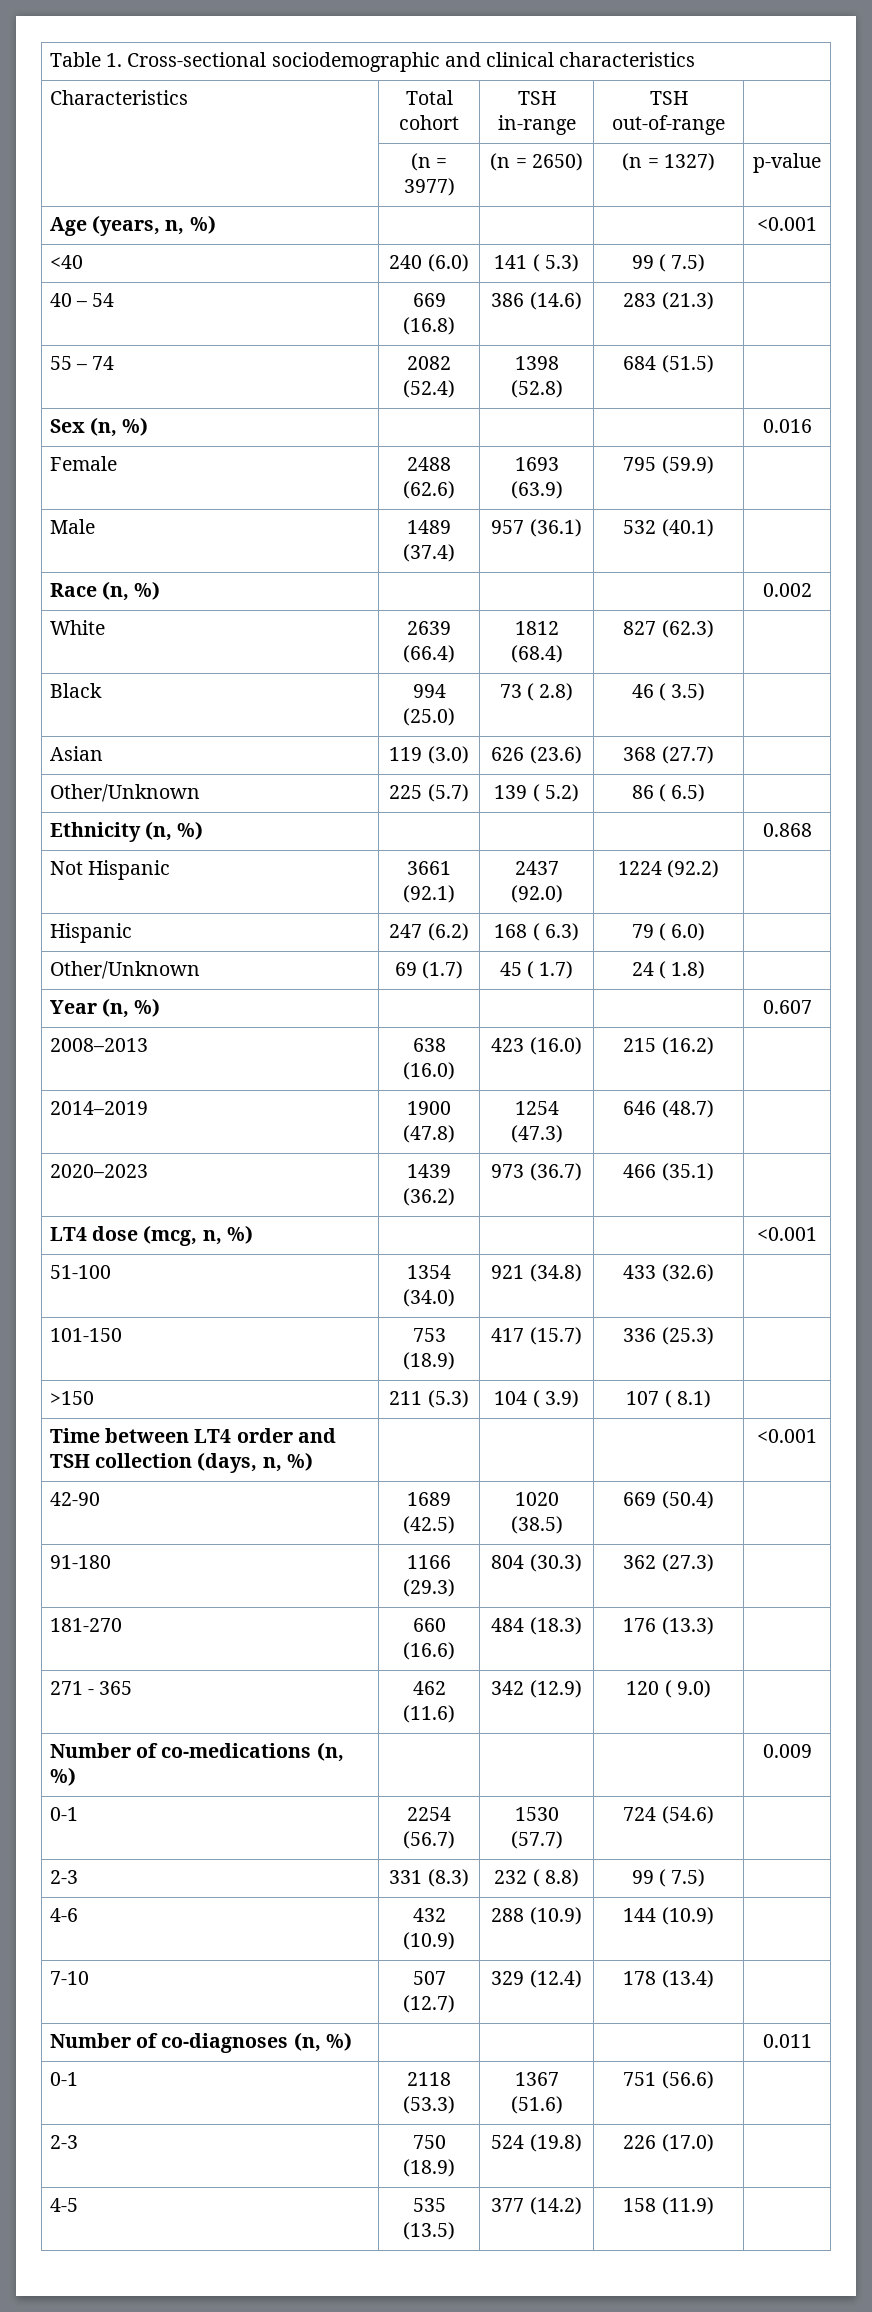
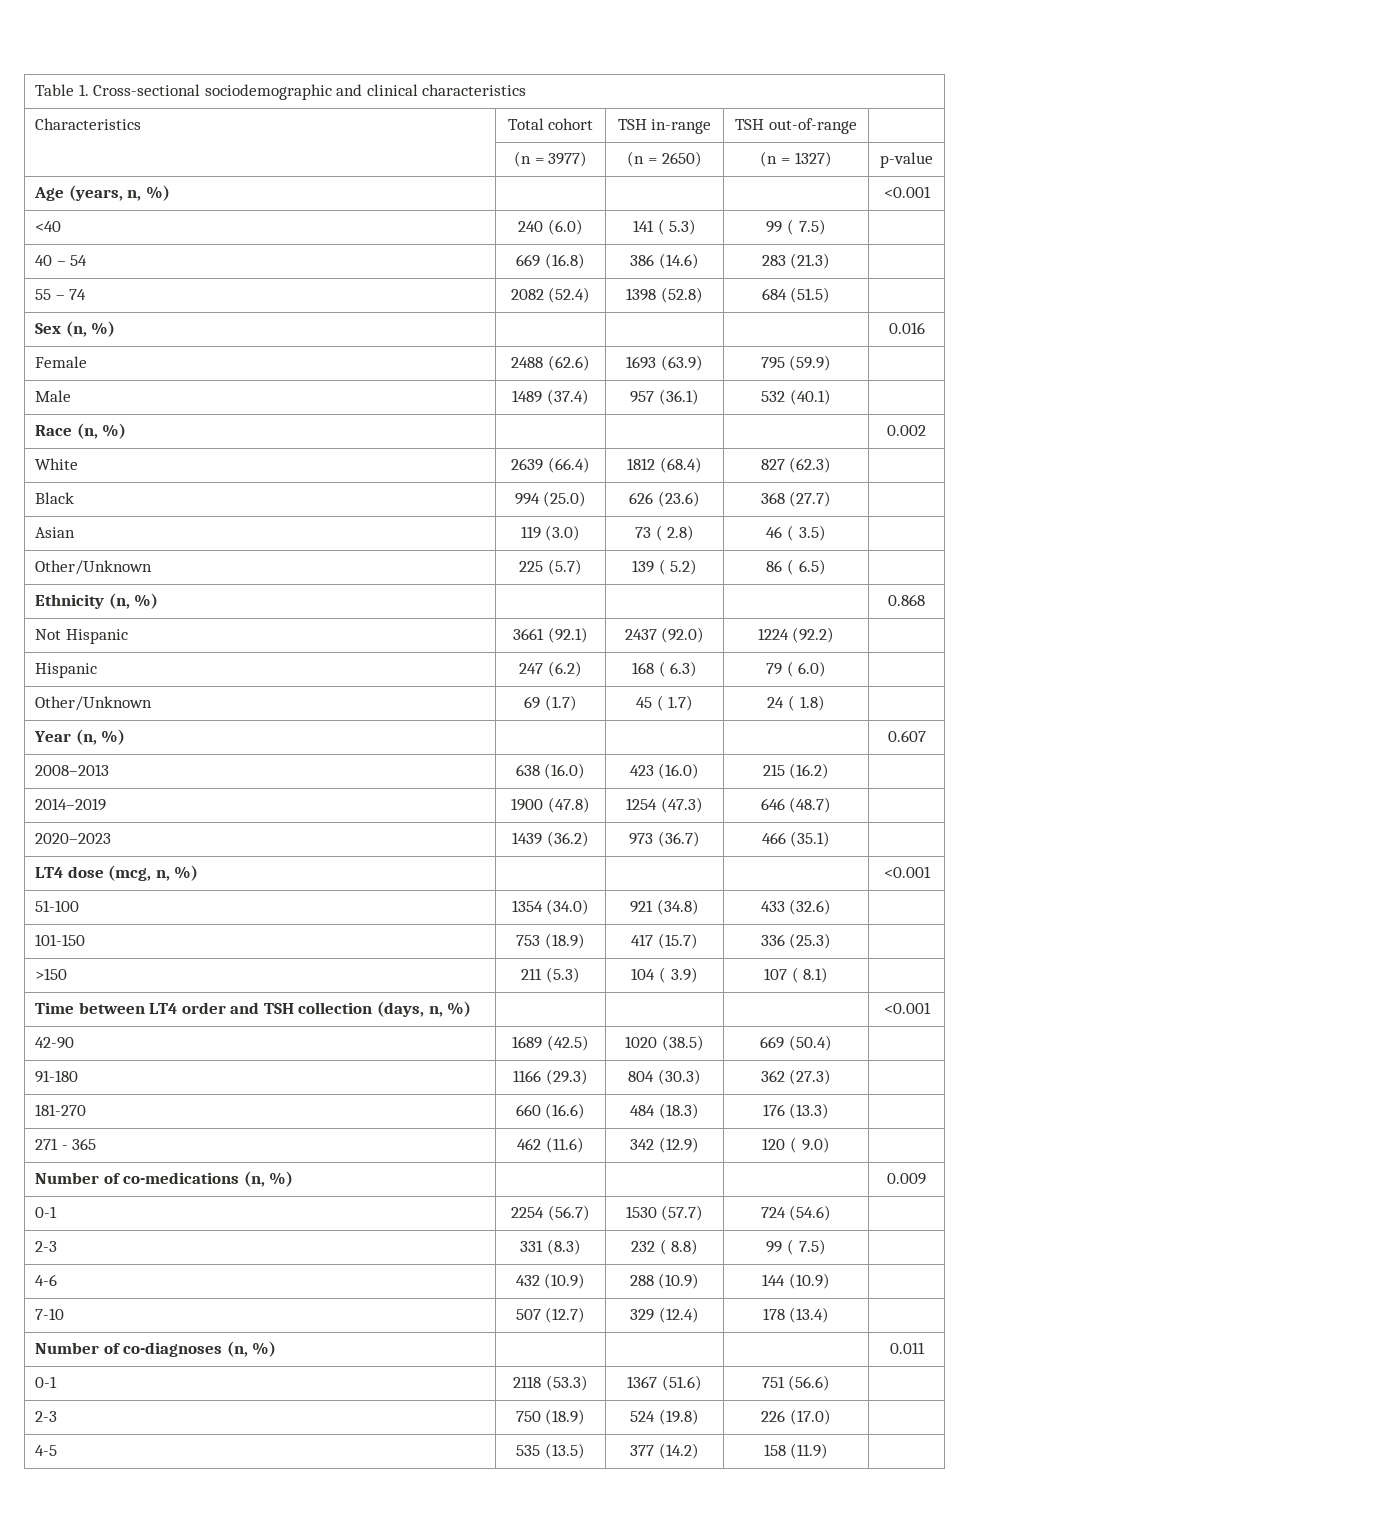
- Black | 994 (25.0) | 73 ( 2.8) | 46 ( 3.5) |
+ Black | 994 (25.0) | 626 (23.6) | 368 (27.7) |
+ Asian | 119 (3.0) | 73 ( 2.8) | 46 ( 3.5) |
- Asian | 119 (3.0) | 626 (23.6) | 368 (27.7) |

